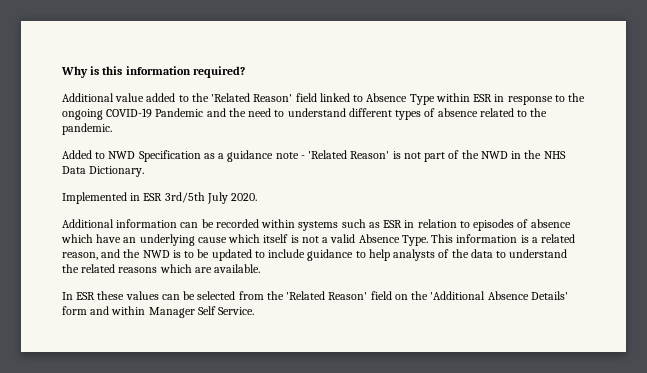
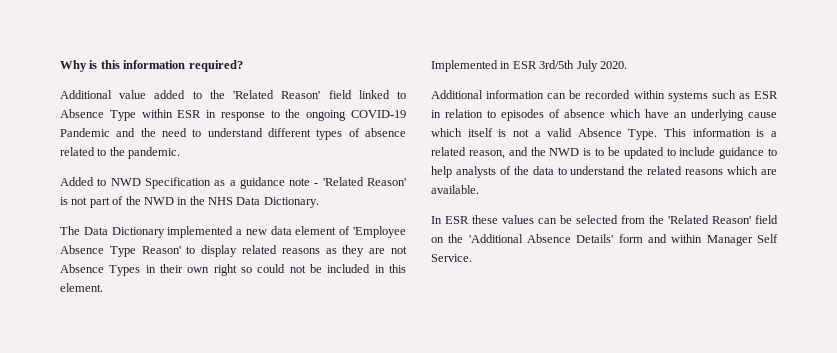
+ The Data Dictionary implemented a new data element of 'Employee Absence Type Reason' to display related reasons as they are not Absence Types in their own right so could not be included in this element.

